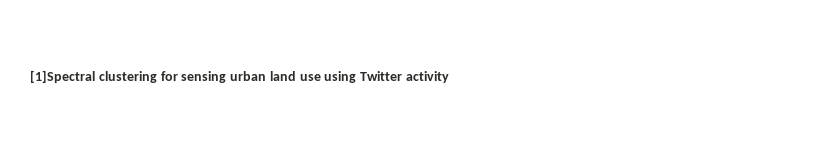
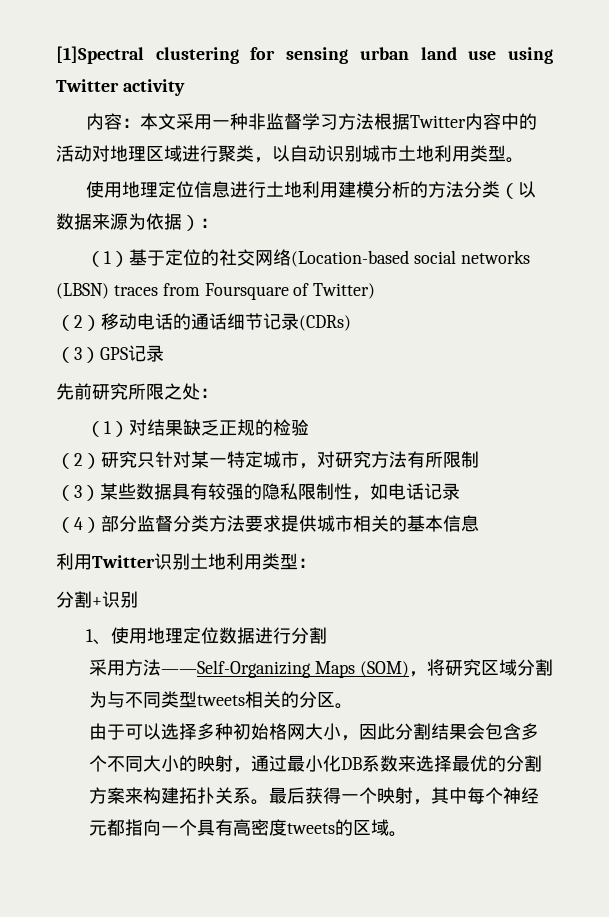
+ 内容：本文采用一种非监督学习方法根据Twitter内容中的活动对地理区域进行聚类，以自动识别城市土地利用类型。
+ 使用地理定位信息进行土地利用建模分析的方法分类（以数据来源为依据）：
+ （1）基于定位的社交网络(Location-based social networks (LBSN) traces from Foursquare of Twitter)
+ （2）移动电话的通话细节记录(CDRs)
+ （3）GPS记录
+ 先前研究所限之处：
+ （1）对结果缺乏正规的检验
+ （2）研究只针对某一特定城市，对研究方法有所限制
+ （3）某些数据具有较强的隐私限制性，如电话记录
+ （4）部分监督分类方法要求提供城市相关的基本信息
+ 利用Twitter识别土地利用类型：
+ 分割+识别
+ 1、使用地理定位数据进行分割
+ 采用方法——Self-Organizing Maps (SOM)，将研究区域分割为与不同类型tweets相关的分区。
+ 由于可以选择多种初始格网大小，因此分割结果会包含多个不同大小的映射，通过最小化DB系数来选择最优的分割方案来构建拓扑关系。最后获得一个映射，其中每个神经元都指向一个具有高密度tweets的区域。

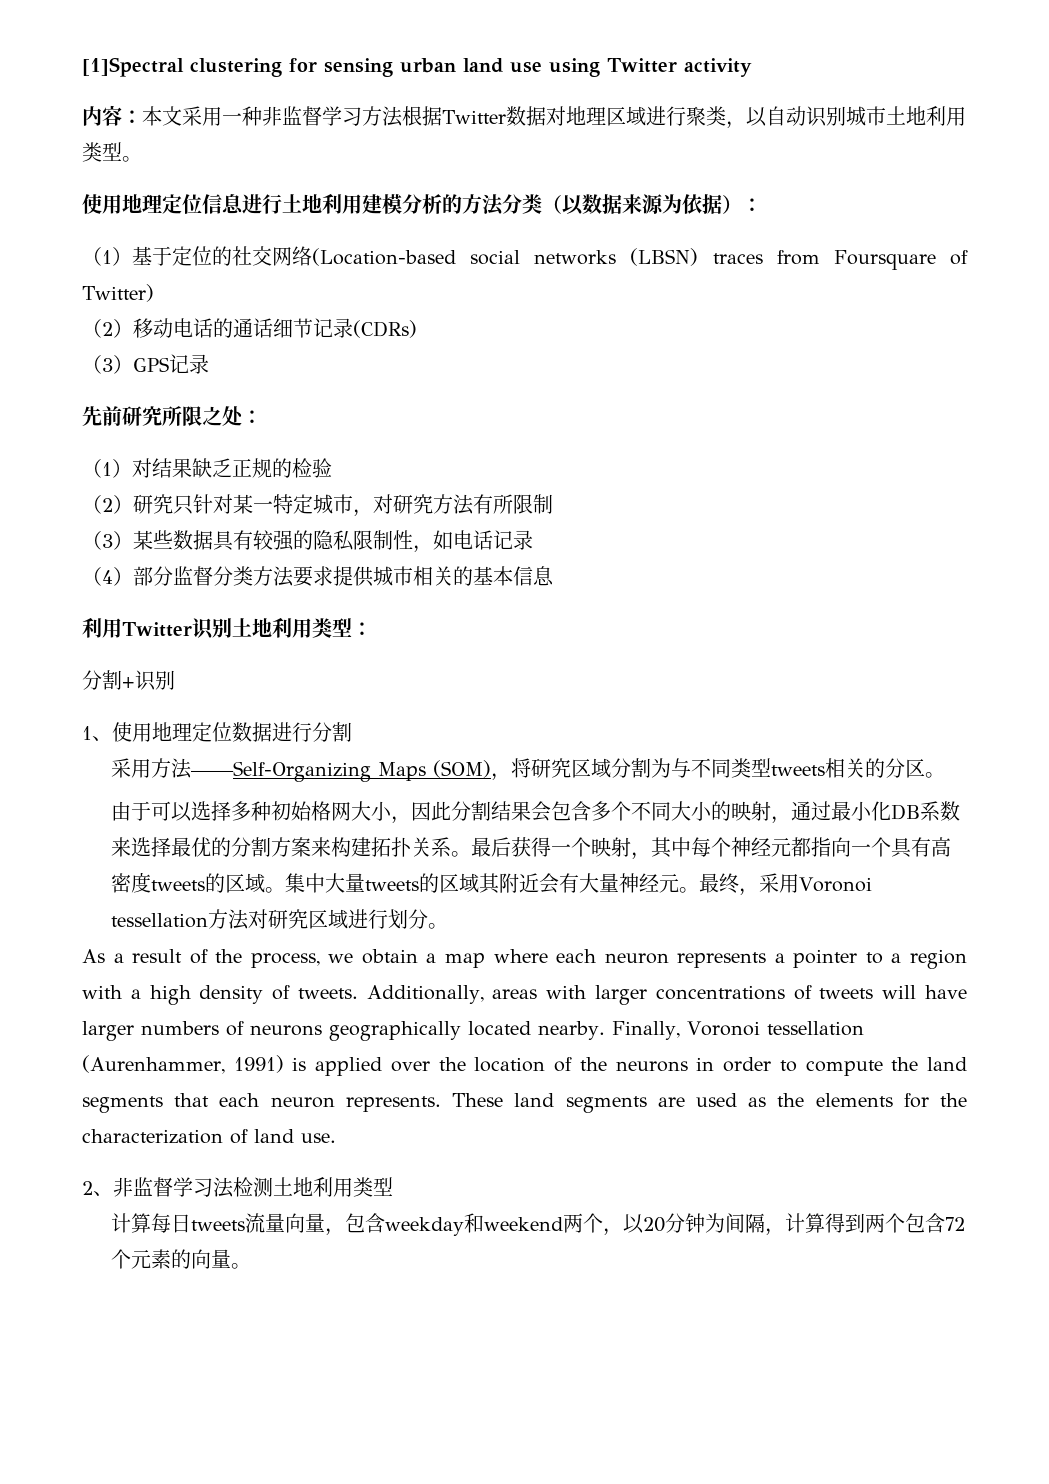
- 内容：本文采用一种非监督学习方法根据Twitter内容中的活动对地理区域进行聚类，以自动识别城市土地利用类型。
+ 内容：本文采用一种非监督学习方法根据Twitter数据对地理区域进行聚类，以自动识别城市土地利用类型。
+ 集中大量tweets的区域其附近会有大量神经元。最终，采用Voronoi tessellation方法对研究区域进行划分。
+ As a result of the process, we obtain a map where each neuron represents a pointer to a region with a high density of tweets. Additionally, areas with larger concentrations of tweets will have larger numbers of neurons geographically located nearby. Finally, Voronoi tessellation (Aurenhammer, 1991) is applied over the location of the neurons in order to compute the land segments that each neuron represents. These land segments are used as the elements for the characterization of land use.
+ 2、非监督学习法检测土地利用类型
+ 计算每日tweets流量向量，包含weekday和weekend两个，以20分钟为间隔，计算得到两个包含72个元素的向量。

